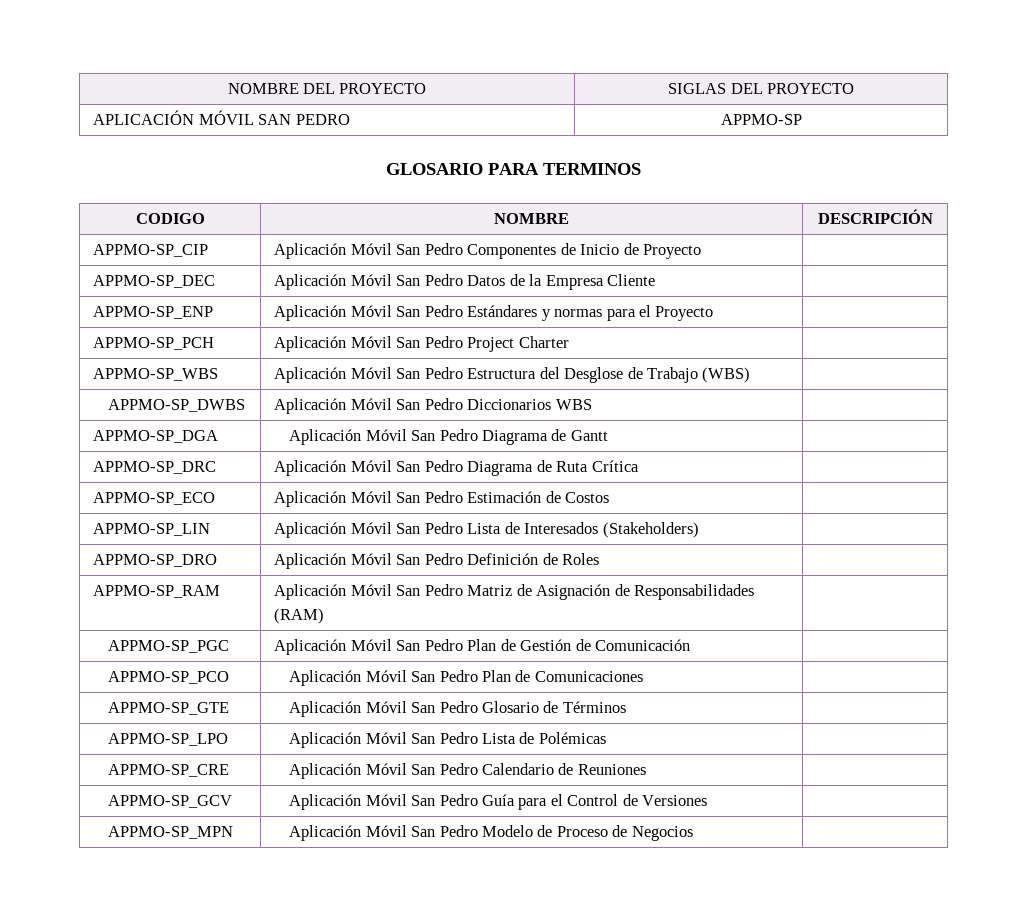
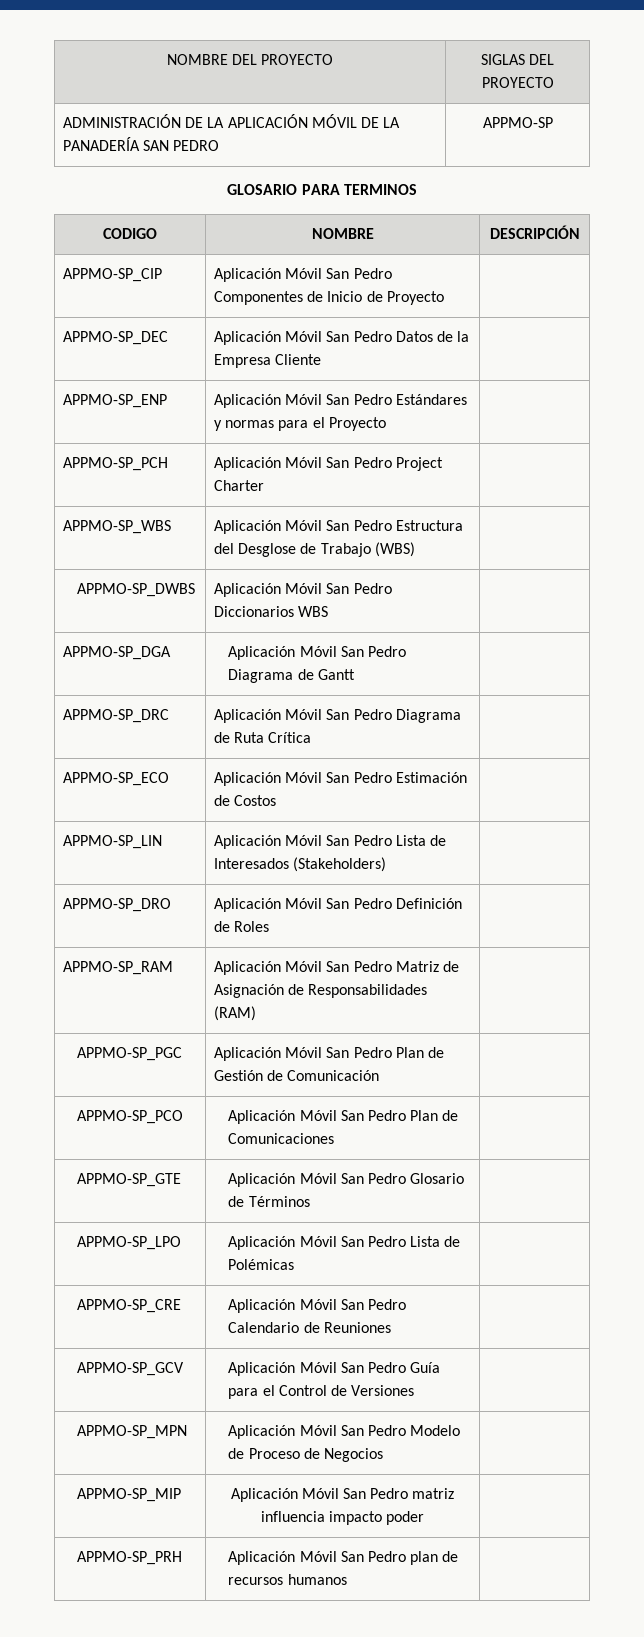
- APLICACIÓN MÓVIL SAN PEDRO | APPMO-SP
+ ADMINISTRACIÓN DE LA APLICACIÓN MÓVIL DE LA PANADERÍA SAN PEDRO | APPMO-SP
+ APPMO-SP_MIP | Aplicación Móvil San Pedro matriz influencia impacto poder |
+ APPMO-SP_PRH | Aplicación Móvil San Pedro plan de recursos humanos |

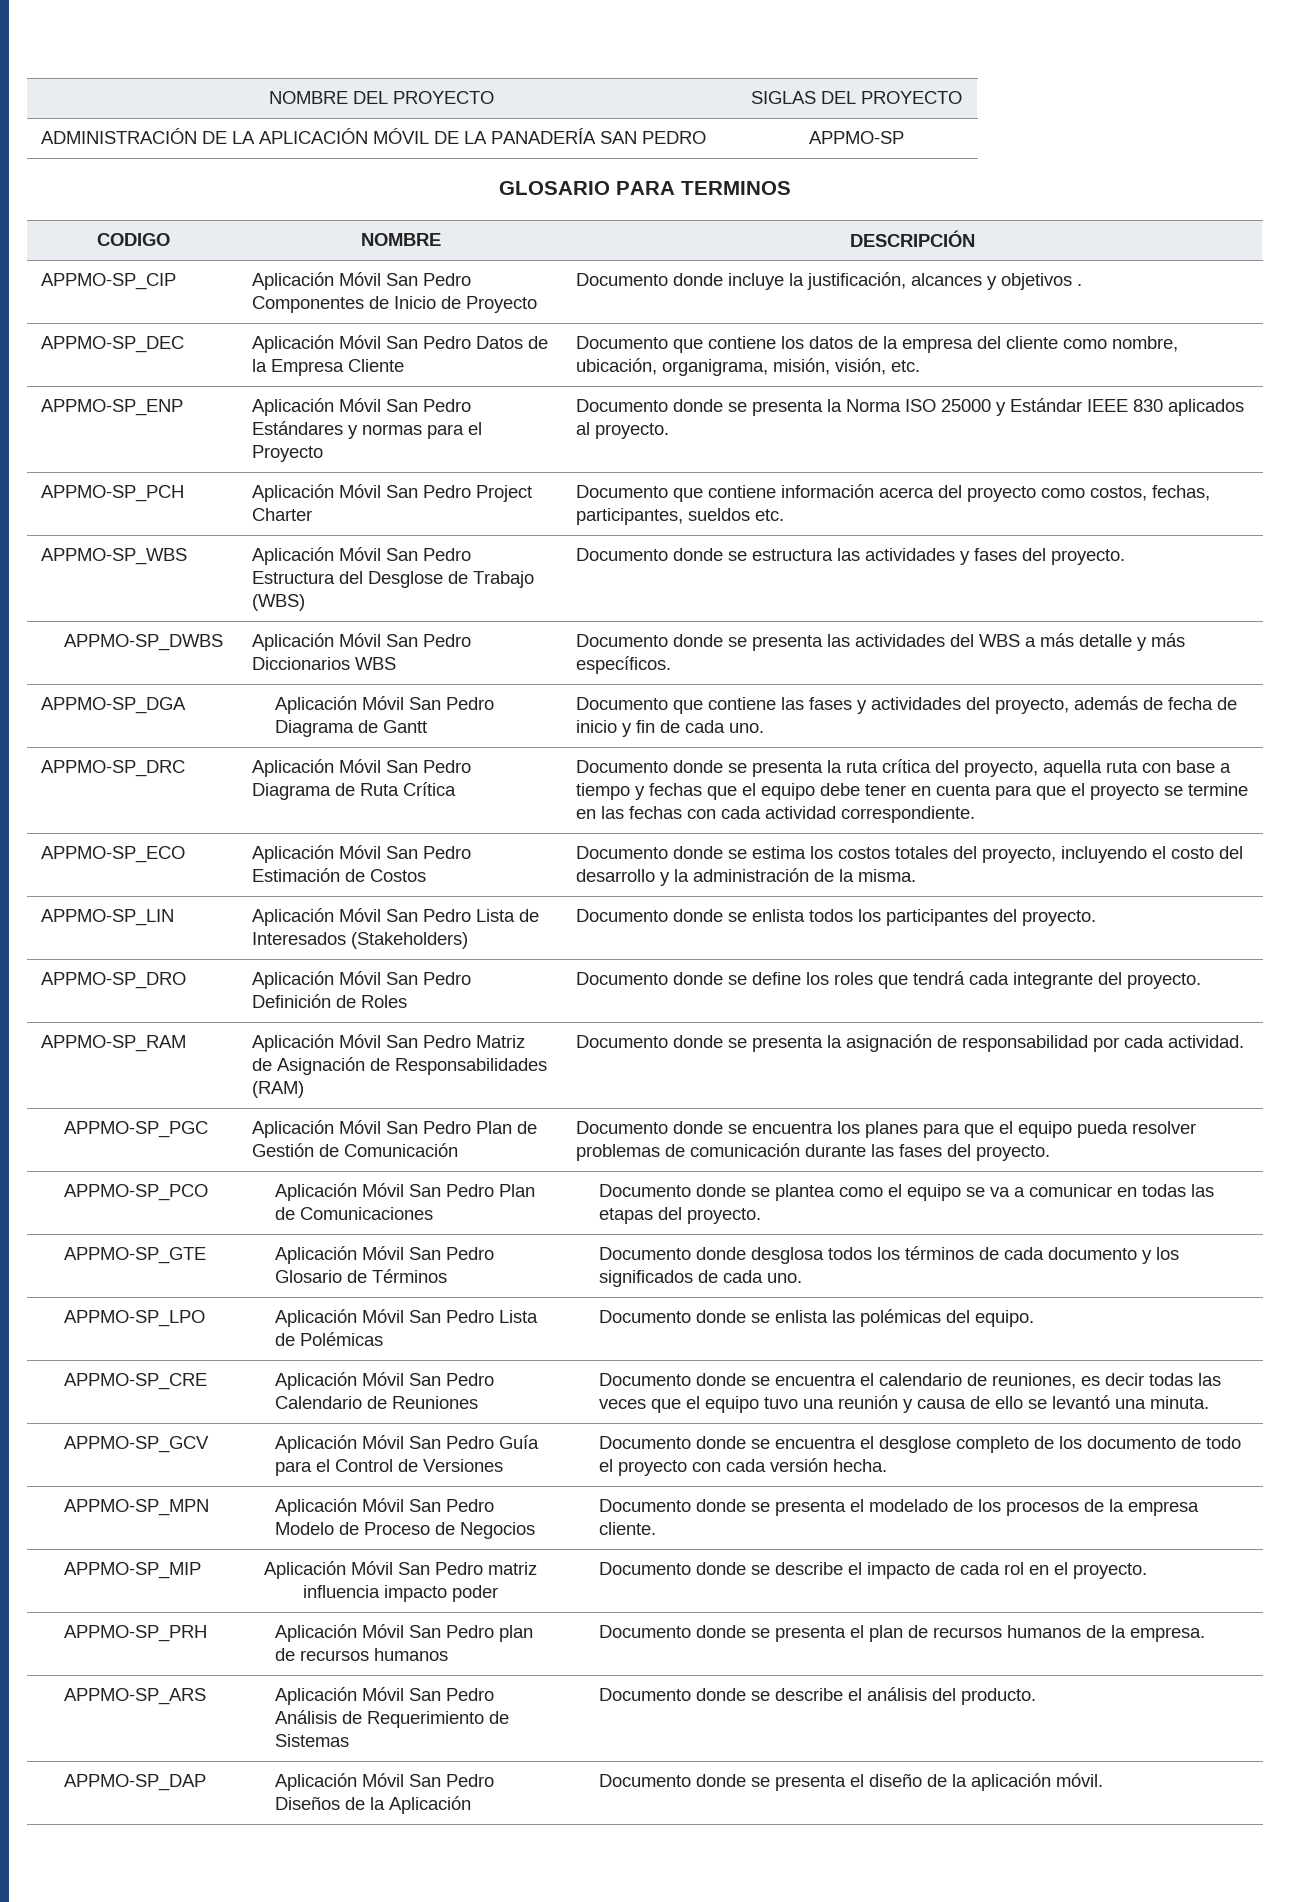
- APPMO-SP_CIP | Aplicación Móvil San Pedro Componentes de Inicio de Proyecto |
+ APPMO-SP_CIP | Aplicación Móvil San Pedro Componentes de Inicio de Proyecto | Documento donde incluye la justificación, alcances y objetivos .
- APPMO-SP_DEC | Aplicación Móvil San Pedro Datos de la Empresa Cliente |
+ APPMO-SP_DEC | Aplicación Móvil San Pedro Datos de la Empresa Cliente | Documento que contiene los datos de la empresa del cliente como nombre, ubicación, organigrama, misión, visión, etc.
- APPMO-SP_ENP | Aplicación Móvil San Pedro Estándares y normas para el Proyecto |
+ APPMO-SP_ENP | Aplicación Móvil San Pedro Estándares y normas para el Proyecto | Documento donde se presenta la Norma ISO 25000 y Estándar IEEE 830 aplicados al proyecto.
- APPMO-SP_PCH | Aplicación Móvil San Pedro Project Charter |
+ APPMO-SP_PCH | Aplicación Móvil San Pedro Project Charter | Documento que contiene información acerca del proyecto como costos, fechas, participantes, sueldos etc.
- APPMO-SP_WBS | Aplicación Móvil San Pedro Estructura del Desglose de Trabajo (WBS) |
+ APPMO-SP_WBS | Aplicación Móvil San Pedro Estructura del Desglose de Trabajo (WBS) | Documento donde se estructura las actividades y fases del proyecto.
- APPMO-SP_DWBS | Aplicación Móvil San Pedro Diccionarios WBS |
+ APPMO-SP_DWBS | Aplicación Móvil San Pedro Diccionarios WBS | Documento donde se presenta las actividades del WBS a más detalle y más específicos.
- APPMO-SP_DGA | Aplicación Móvil San Pedro Diagrama de Gantt |
+ APPMO-SP_DGA | Aplicación Móvil San Pedro Diagrama de Gantt | Documento que contiene las fases y actividades del proyecto, además de fecha de inicio y fin de cada uno.
+ Documento donde se presenta la ruta crítica del proyecto, aquella ruta con base a tiempo y fechas que el equipo debe tener en cuenta para que el proyecto se termine en las fechas con cada actividad correspondiente.
- APPMO-SP_ECO | Aplicación Móvil San Pedro Estimación de Costos |
+ APPMO-SP_ECO | Aplicación Móvil San Pedro Estimación de Costos | Documento donde se estima los costos totales del proyecto, incluyendo el costo del desarrollo y la administración de la misma.
- APPMO-SP_LIN | Aplicación Móvil San Pedro Lista de Interesados (Stakeholders) |
+ APPMO-SP_LIN | Aplicación Móvil San Pedro Lista de Interesados (Stakeholders) | Documento donde se enlista todos los participantes del proyecto.
- APPMO-SP_DRO | Aplicación Móvil San Pedro Definición de Roles |
+ APPMO-SP_DRO | Aplicación Móvil San Pedro Definición de Roles | Documento donde se define los roles que tendrá cada integrante del proyecto.
- APPMO-SP_RAM | Aplicación Móvil San Pedro Matriz de Asignación de Responsabilidades (RAM) |
+ APPMO-SP_RAM | Aplicación Móvil San Pedro Matriz de Asignación de Responsabilidades (RAM) | Documento donde se presenta la asignación de responsabilidad por cada actividad.
- APPMO-SP_PGC | Aplicación Móvil San Pedro Plan de Gestión de Comunicación |
+ APPMO-SP_PGC | Aplicación Móvil San Pedro Plan de Gestión de Comunicación | Documento donde se encuentra los planes para que el equipo pueda resolver problemas de comunicación durante las fases del proyecto.
- APPMO-SP_PCO | Aplicación Móvil San Pedro Plan de Comunicaciones |
+ APPMO-SP_PCO | Aplicación Móvil San Pedro Plan de Comunicaciones | Documento donde se plantea como el equipo se va a comunicar en todas las etapas del proyecto.
- APPMO-SP_GTE | Aplicación Móvil San Pedro Glosario de Términos |
+ APPMO-SP_GTE | Aplicación Móvil San Pedro Glosario de Términos | Documento donde desglosa todos los términos de cada documento y los significados de cada uno.
- APPMO-SP_LPO | Aplicación Móvil San Pedro Lista de Polémicas |
+ APPMO-SP_LPO | Aplicación Móvil San Pedro Lista de Polémicas | Documento donde se enlista las polémicas del equipo.
- APPMO-SP_CRE | Aplicación Móvil San Pedro Calendario de Reuniones |
+ APPMO-SP_CRE | Aplicación Móvil San Pedro Calendario de Reuniones | Documento donde se encuentra el calendario de reuniones, es decir todas las veces que el equipo tuvo una reunión y causa de ello se levantó una minuta.
- APPMO-SP_GCV | Aplicación Móvil San Pedro Guía para el Control de Versiones |
+ APPMO-SP_GCV | Aplicación Móvil San Pedro Guía para el Control de Versiones | Documento donde se encuentra el desglose completo de los documento de todo el proyecto con cada versión hecha.
- APPMO-SP_MPN | Aplicación Móvil San Pedro Modelo de Proceso de Negocios |
+ APPMO-SP_MPN | Aplicación Móvil San Pedro Modelo de Proceso de Negocios | Documento donde se presenta el modelado de los procesos de la empresa cliente.
- APPMO-SP_MIP | Aplicación Móvil San Pedro matriz influencia impacto poder |
+ APPMO-SP_MIP | Aplicación Móvil San Pedro matriz influencia impacto poder | Documento donde se describe el impacto de cada rol en el proyecto.
- APPMO-SP_PRH | Aplicación Móvil San Pedro plan de recursos humanos |
+ APPMO-SP_PRH | Aplicación Móvil San Pedro plan de recursos humanos | Documento donde se presenta el plan de recursos humanos de la empresa.
+ APPMO-SP_ARS | Aplicación Móvil San Pedro Análisis de Requerimiento de Sistemas | Documento donde se describe el análisis del producto.
+ APPMO-SP_DAP | Aplicación Móvil San Pedro Diseños de la Aplicación | Documento donde se presenta el diseño de la aplicación móvil.

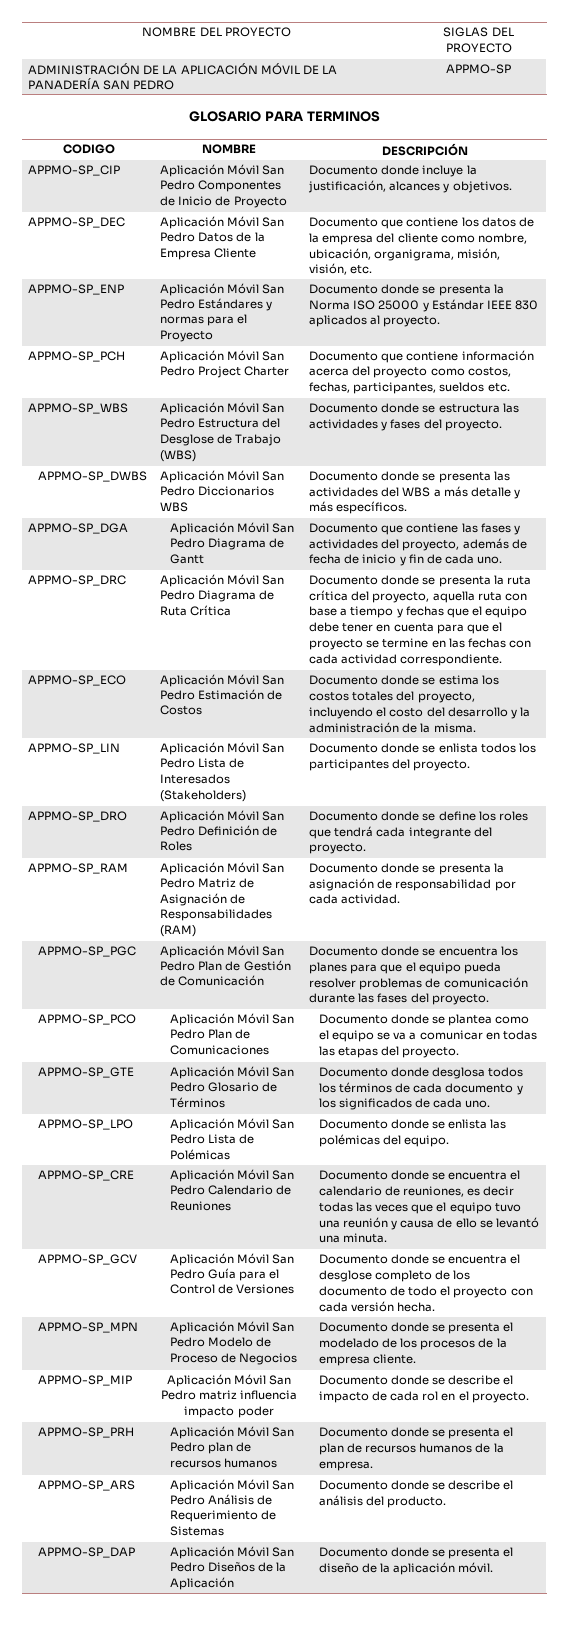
- APPMO-SP_CIP | Aplicación Móvil San Pedro Componentes de Inicio de Proyecto | Documento donde incluye la justificación, alcances y objetivos .
+ APPMO-SP_CIP | Aplicación Móvil San Pedro Componentes de Inicio de Proyecto | Documento donde incluye la justificación, alcances y objetivos.

